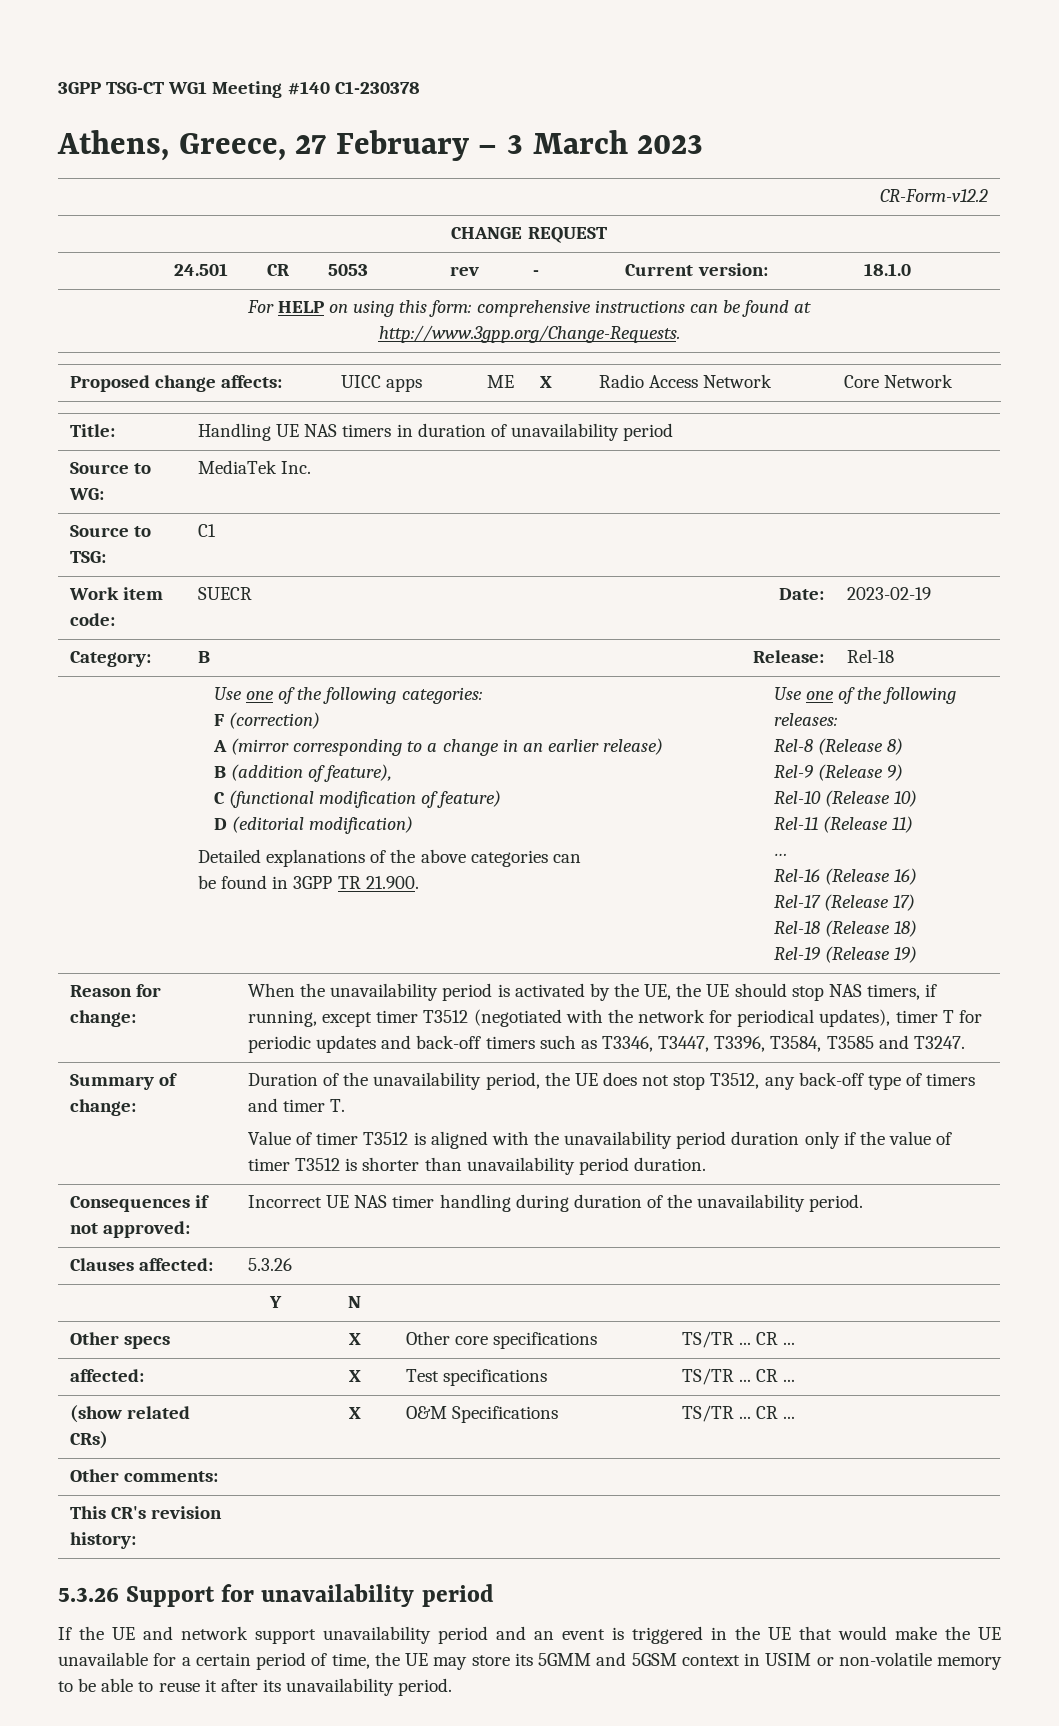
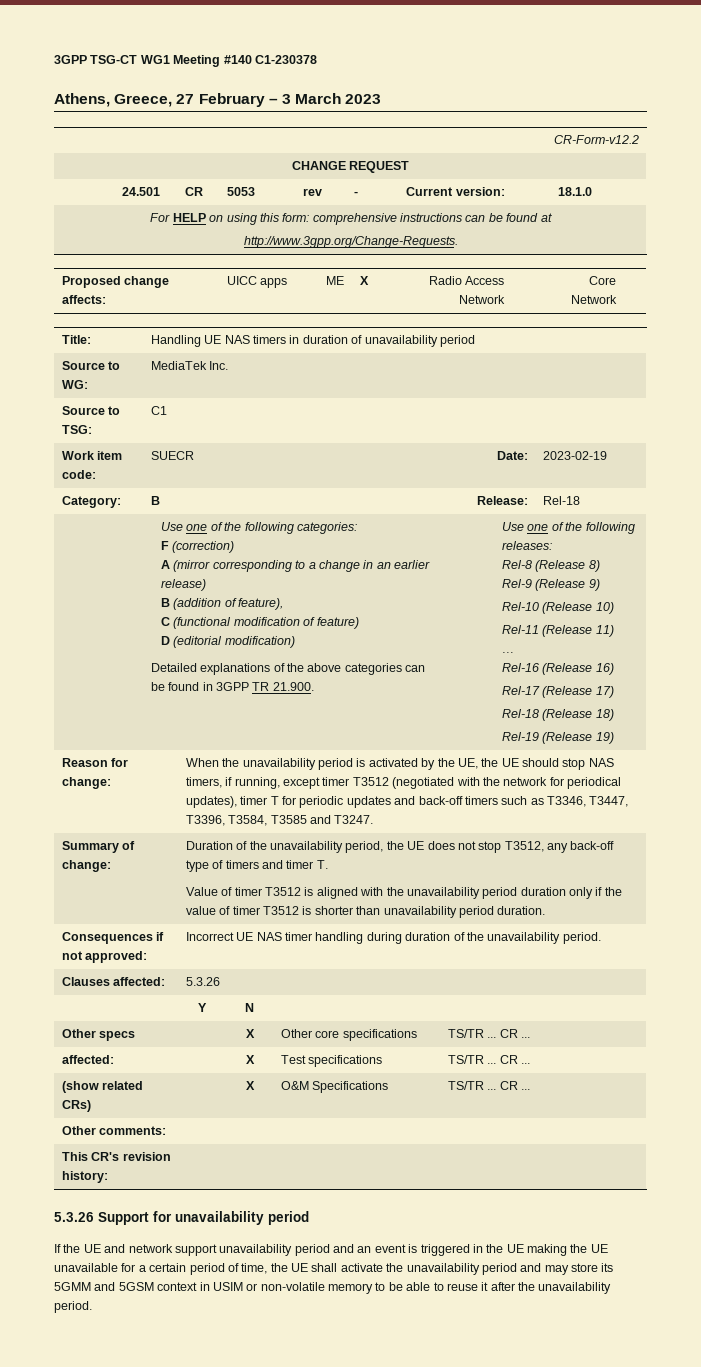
- If the UE and network support unavailability period and an event is triggered in the UE that would make the UE unavailable for a certain period of time, the UE may store its 5GMM and 5GSM context in USIM or non-volatile memory to be able to reuse it after its unavailability period.
+ If the UE and network support unavailability period and an event is triggered in the UE making the UE unavailable for a certain period of time, the UE shall activate the unavailability period and may store its 5GMM and 5GSM context in USIM or non-volatile memory to be able to reuse it after the unavailability period.

